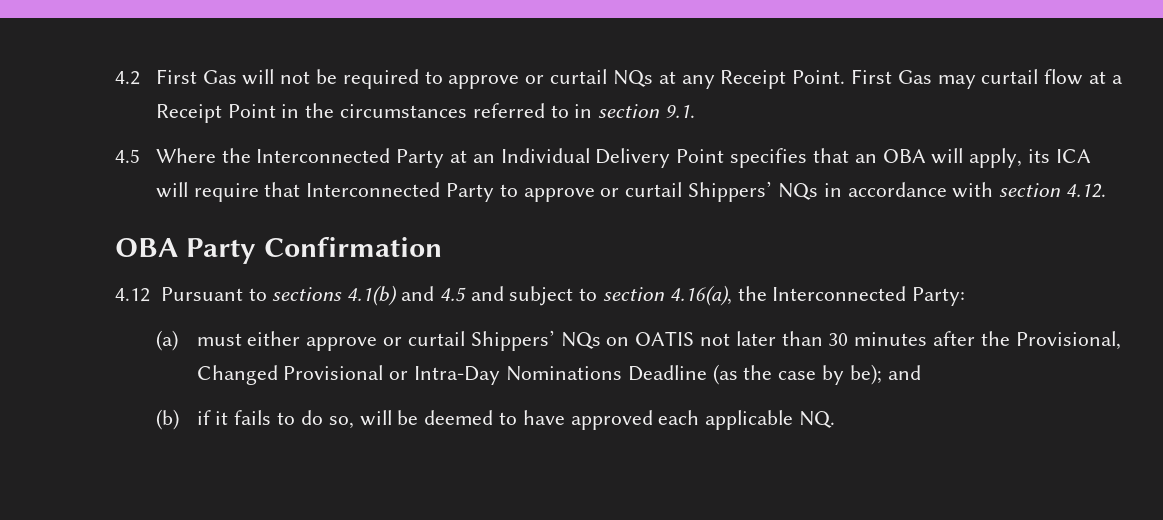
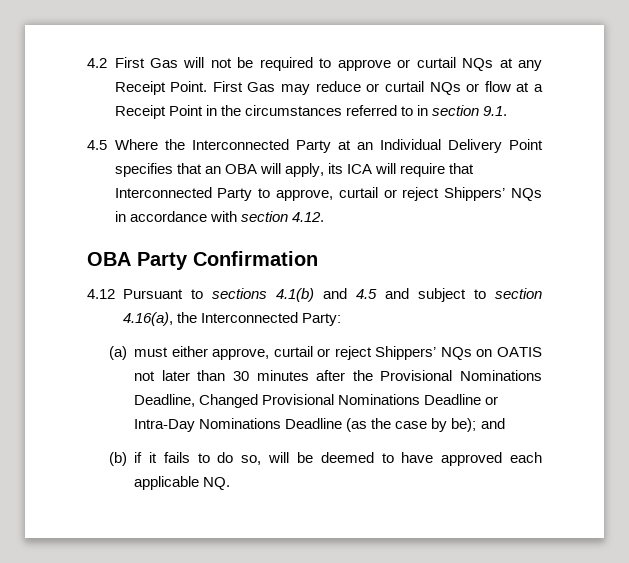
- First Gas may curtail flow at a Receipt Point in the circumstances referred to in section 9.1.
+ First Gas may reduce or curtail NQs or flow at a Receipt Point in the circumstances referred to in section 9.1.
- 4.5 Where the Interconnected Party at an Individual Delivery Point specifies that an OBA will apply, its ICA will require that Interconnected Party to approve or curtail Shippers’ NQs in accordance with section 4.12.
+ 4.5 Where the Interconnected Party at an Individual Delivery Point specifies that an OBA will apply, its ICA will require that Interconnected Party to approve, curtail or reject Shippers’ NQs in accordance with section 4.12.
- (a) must either approve or curtail Shippers’ NQs on OATIS not later than 30 minutes after the Provisional, Changed Provisional or Intra-Day Nominations Deadline (as the case by be); and
+ (a) must either approve, curtail or reject Shippers’ NQs on OATIS not later than 30 minutes after the Provisional Nominations Deadline, Changed Provisional Nominations Deadline or Intra-Day Nominations Deadline (as the case by be); and

